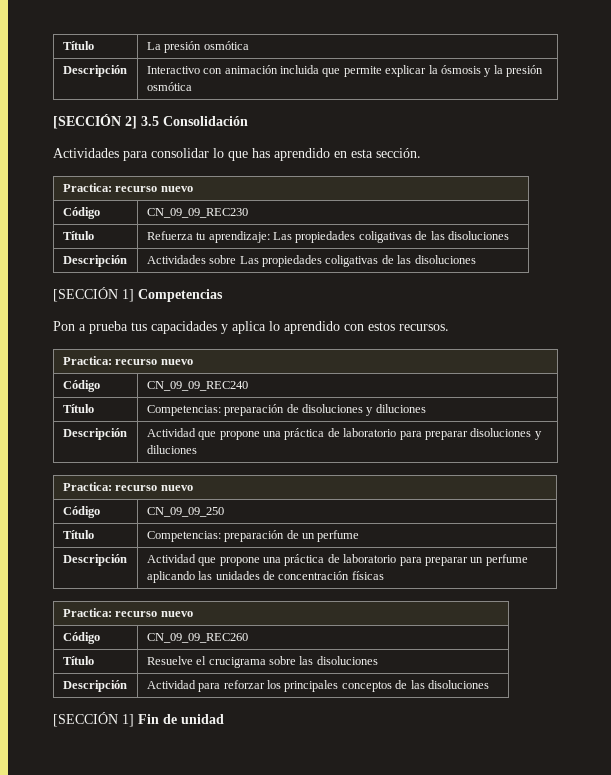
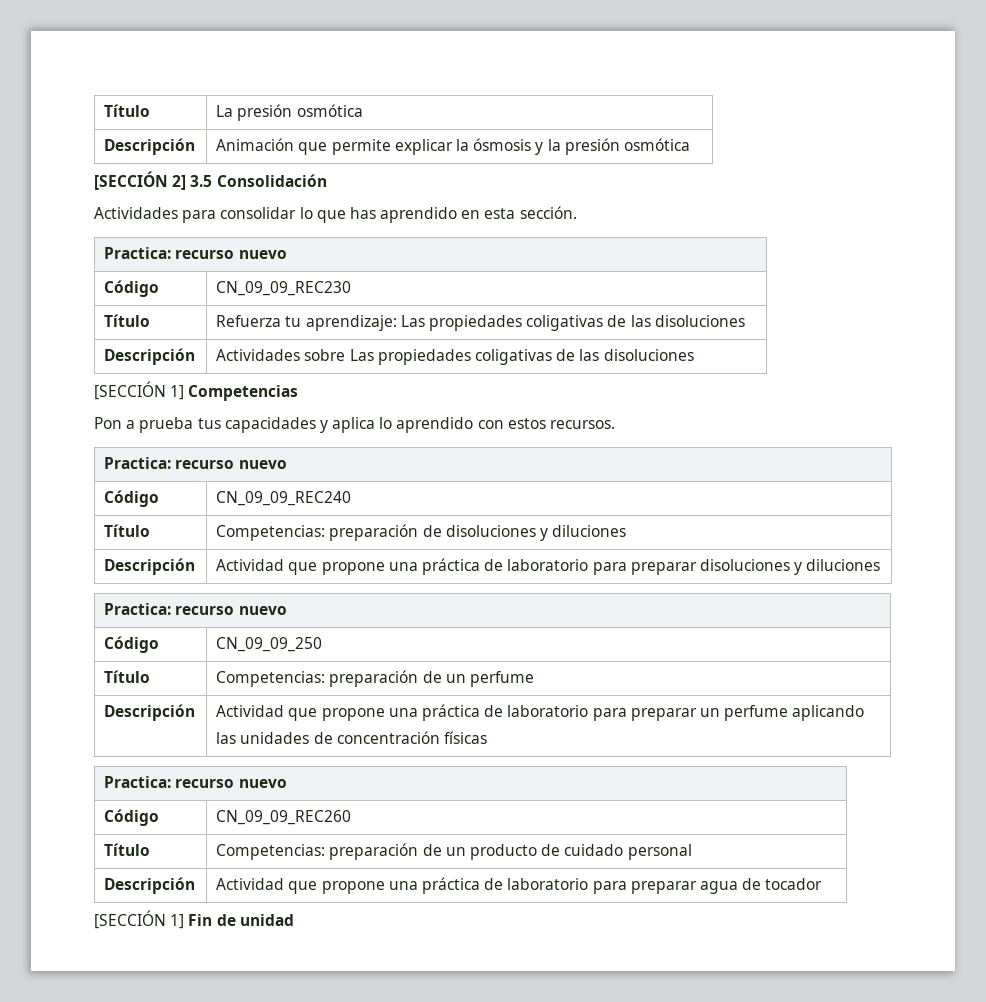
- Descripción | Interactivo con animación incluida que permite explicar la ósmosis y la presión osmótica
+ Descripción | Animación que permite explicar la ósmosis y la presión osmótica
- Título | Resuelve el crucigrama sobre las disoluciones
- Descripción | Actividad para reforzar los principales conceptos de las disoluciones
+ Título | Competencias: preparación de un producto de cuidado personal
+ Descripción | Actividad que propone una práctica de laboratorio para preparar agua de tocador

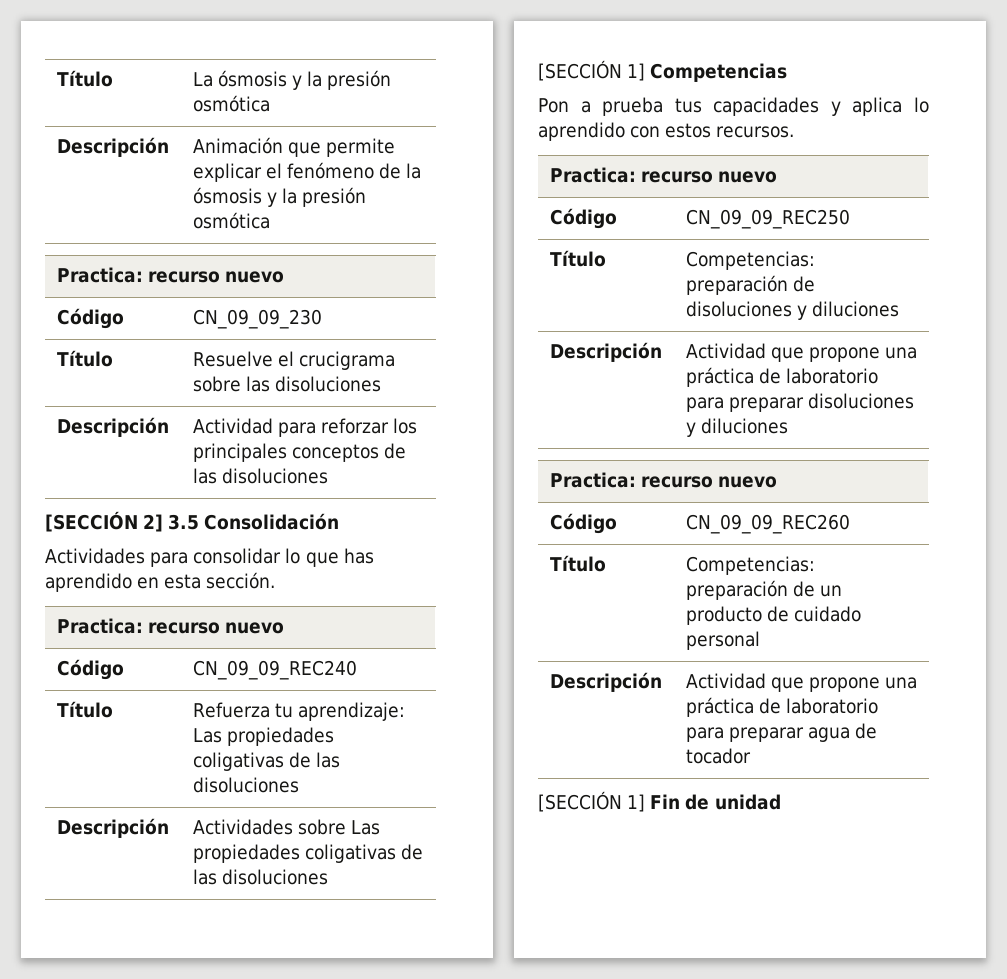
- Título | La presión osmótica
+ Título | La ósmosis y la presión osmótica
- Descripción | Animación que permite explicar la ósmosis y la presión osmótica
+ Descripción | Animación que permite explicar el fenómeno de la ósmosis y la presión osmótica
+ Practica: recurso nuevo
+ Código | CN_09_09_230
+ Título | Resuelve el crucigrama sobre las disoluciones
+ Descripción | Actividad para reforzar los principales conceptos de las disoluciones
- Código | CN_09_09_REC230
+ Código | CN_09_09_REC240
- Código | CN_09_09_REC240
+ Código | CN_09_09_REC250
- Código | CN_09_09_250
- Título | Competencias: preparación de un perfume
- Descripción | Actividad que propone una práctica de laboratorio para preparar un perfume aplicando las unidades de concentración físicas
- Practica: recurso nuevo

